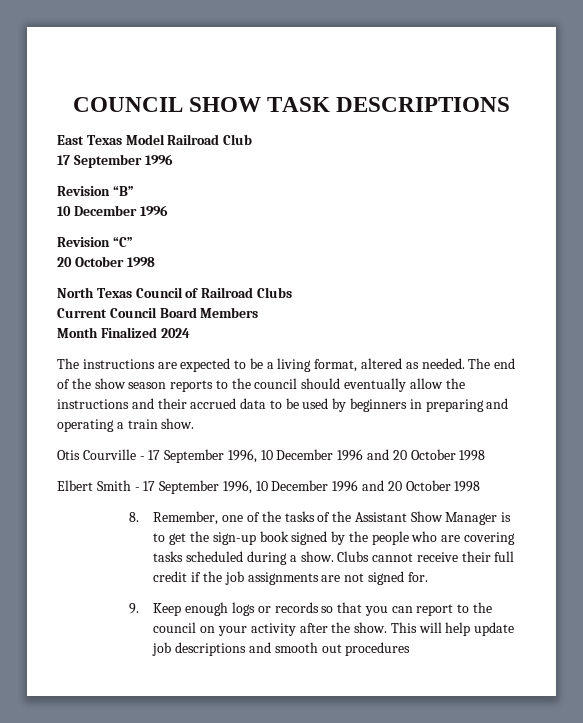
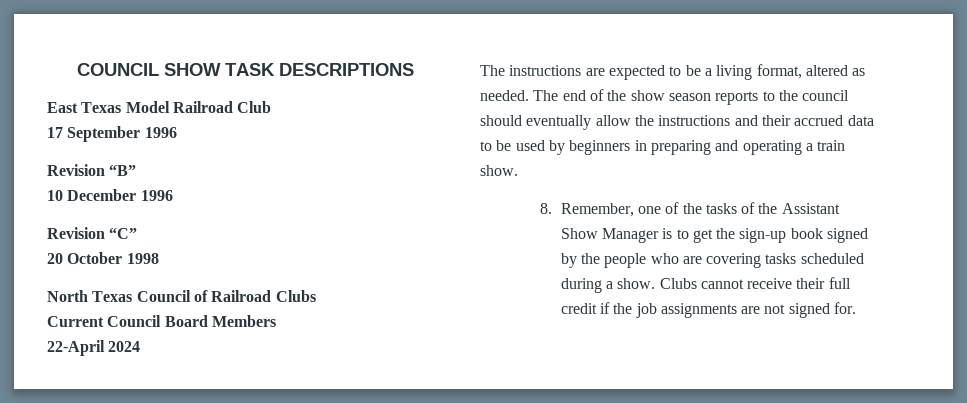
- Month Finalized 2024
+ 22-April 2024
- Otis Courville - 17 September 1996, 10 December 1996 and 20 October 1998
- Elbert Smith - 17 September 1996, 10 December 1996 and 20 October 1998
- 9. Keep enough logs or records so that you can report to the council on your activity after the show. This will help update job descriptions and smooth out procedures

